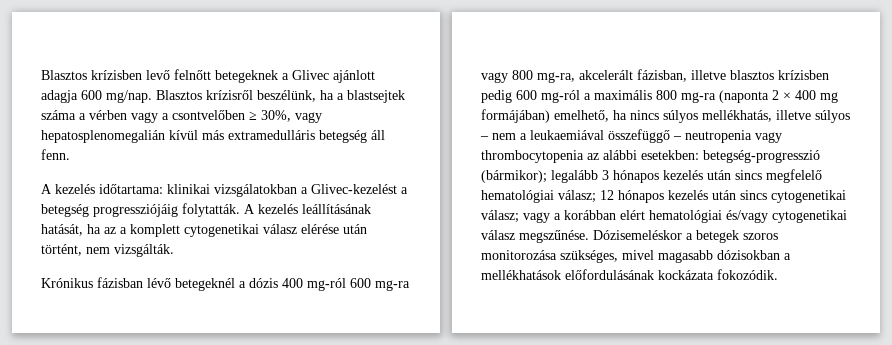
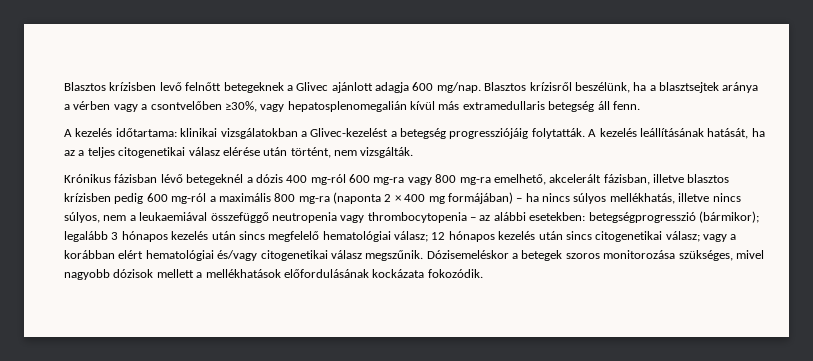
- Blasztos krízisről beszélünk, ha a blastsejtek száma a vérben vagy a csontvelőben ≥ 30%, vagy hepatosplenomegalián kívül más extramedulláris betegség áll fenn.
+ Blasztos krízisről beszélünk, ha a blasztsejtek aránya a vérben vagy a csontvelőben ≥30%, vagy hepatosplenomegalián kívül más extramedullaris betegség áll fenn.
- A kezelés leállításának hatását, ha az a komplett cytogenetikai válasz elérése után történt, nem vizsgálták.
+ A kezelés leállításának hatását, ha az a teljes citogenetikai válasz elérése után történt, nem vizsgálták.
- Krónikus fázisban lévő betegeknél a dózis 400 mg-ról 600 mg-ra vagy 800 mg-ra, akcelerált fázisban, illetve blasztos krízisben pedig 600 mg-ról a maximális 800 mg-ra (naponta 2 × 400 mg formájában) emelhető, ha nincs súlyos mellékhatás, illetve súlyos – nem a leukaemiával összefüggő – neutropenia vagy thrombocytopenia az alábbi esetekben:
+ Krónikus fázisban lévő betegeknél a dózis 400 mg-ról 600 mg-ra vagy 800 mg-ra emelhető, akcelerált fázisban, illetve blasztos krízisben pedig 600 mg-ról a maximális 800 mg-ra (naponta 2 × 400 mg formájában) – ha nincs súlyos mellékhatás, illetve nincs súlyos, nem a leukaemiával összefüggő neutropenia vagy thrombocytopenia – az alábbi esetekben:
- betegség-progresszió (bármikor);
+ betegségprogresszió (bármikor);
- 12 hónapos kezelés után sincs cytogenetikai válasz;
+ 12 hónapos kezelés után sincs citogenetikai válasz;
- vagy a korábban elért hematológiai és/vagy cytogenetikai válasz megszűnése.
+ vagy a korábban elért hematológiai és/vagy citogenetikai válasz megszűnik.
- Dózisemeléskor a betegek szoros monitorozása szükséges, mivel magasabb dózisokban a mellékhatások előfordulásának kockázata fokozódik.
+ Dózisemeléskor a betegek szoros monitorozása szükséges, mivel nagyobb dózisok mellett a mellékhatások előfordulásának kockázata fokozódik.

